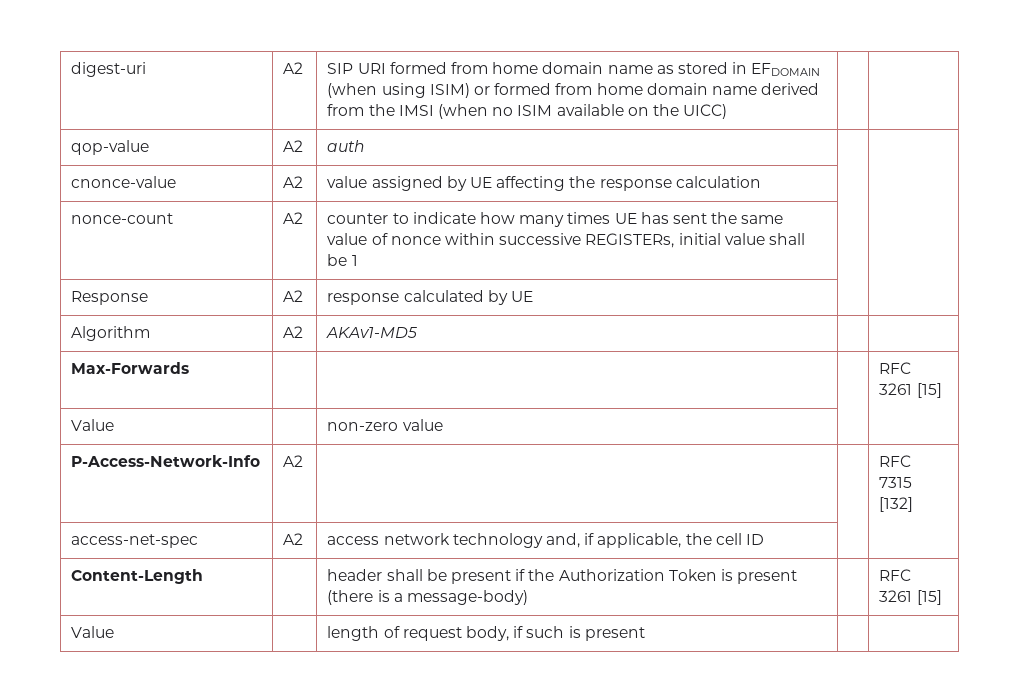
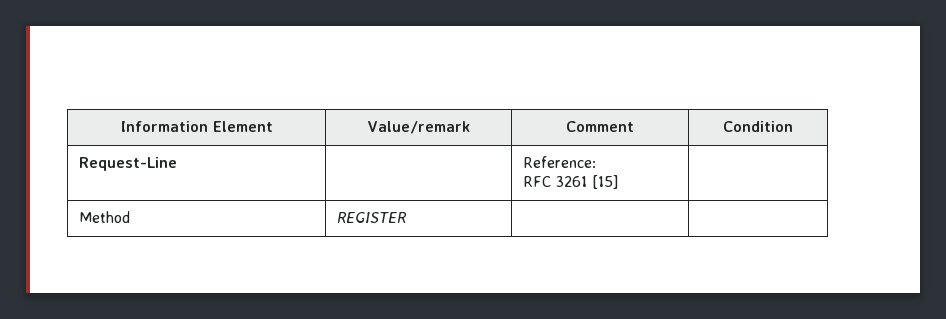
- digest-uri | A2 | SIP URI formed from home domain name as stored in EFDOMAIN (when using ISIM) or formed from home domain name derived from the IMSI (when no ISIM available on the UICC) | |
- qop-value | A2 | auth | |
- cnonce-value | A2 | value assigned by UE affecting the response calculation | |
- nonce-count | A2 | counter to indicate how many times UE has sent the same value of nonce within successive REGISTERs, initial value shall be 1 | |
- Response | A2 | response calculated by UE | |
- Algorithm | A2 | AKAv1-MD5 | |
- Max-Forwards | | | | RFC 3261 [15]
- Value | | non-zero value | |
- P-Access-Network-Info | A2 | | | RFC 7315 [132]
- access-net-spec | A2 | access network technology and, if applicable, the cell ID | |
- Content-Length | | header shall be present if the Authorization Token is present (there is a message-body) | | RFC 3261 [15]
- Value | | length of request body, if such is present | |
+ Information Element | Value/remark | Comment | Condition
+ Request-Line | | Reference:
+ RFC 3261 [15] |
+ Method | REGISTER | |

